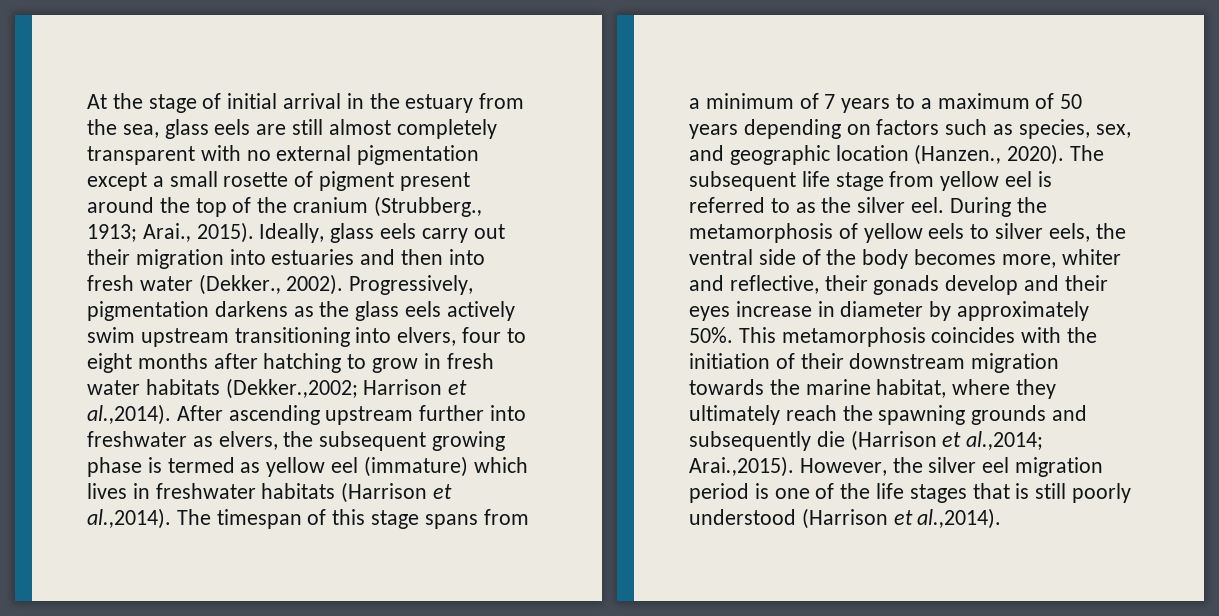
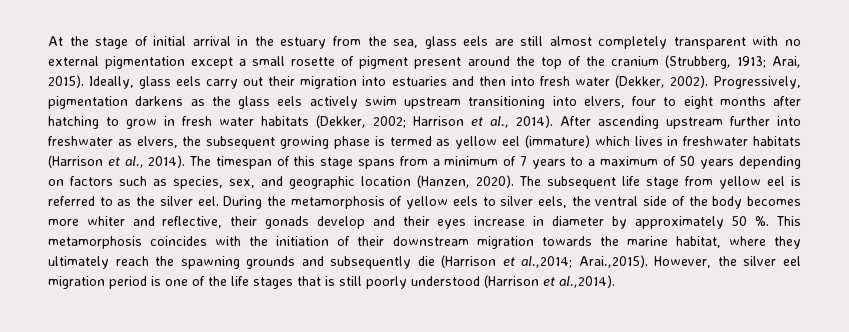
- At the stage of initial arrival in the estuary from the sea, glass eels are still almost completely transparent with no external pigmentation except a small rosette of pigment present around the top of the cranium (Strubberg., 1913; Arai., 2015).
+ At the stage of initial arrival in the estuary from the sea, glass eels are still almost completely transparent with no external pigmentation except a small rosette of pigment present around the top of the cranium (Strubberg, 1913; Arai, 2015).
- Ideally, glass eels carry out their migration into estuaries and then into fresh water (Dekker., 2002).
+ Ideally, glass eels carry out their migration into estuaries and then into fresh water (Dekker, 2002).
- Progressively, pigmentation darkens as the glass eels actively swim upstream transitioning into elvers, four to eight months after hatching to grow in fresh water habitats (Dekker.,2002; Harrison et al.,2014). After ascending upstream further into freshwater as elvers, the subsequent growing phase is termed as yellow eel (immature) which lives in freshwater habitats (Harrison et al.,2014). The timespan of this stage spans from a minimum of 7 years to a maximum of 50 years depending on factors such as species, sex, and geographic location (Hanzen., 2020).
+ Progressively, pigmentation darkens as the glass eels actively swim upstream transitioning into elvers, four to eight months after hatching to grow in fresh water habitats (Dekker, 2002; Harrison et al., 2014). After ascending upstream further into freshwater as elvers, the subsequent growing phase is termed as yellow eel (immature) which lives in freshwater habitats (Harrison et al., 2014). The timespan of this stage spans from a minimum of 7 years to a maximum of 50 years depending on factors such as species, sex, and geographic location (Hanzen, 2020).
- During the metamorphosis of yellow eels to silver eels, the ventral side of the body becomes more, whiter and reflective, their gonads develop and their eyes increase in diameter by approximately 50%.
+ During the metamorphosis of yellow eels to silver eels, the ventral side of the body becomes more whiter and reflective, their gonads develop and their eyes increase in diameter by approximately 50 %.

